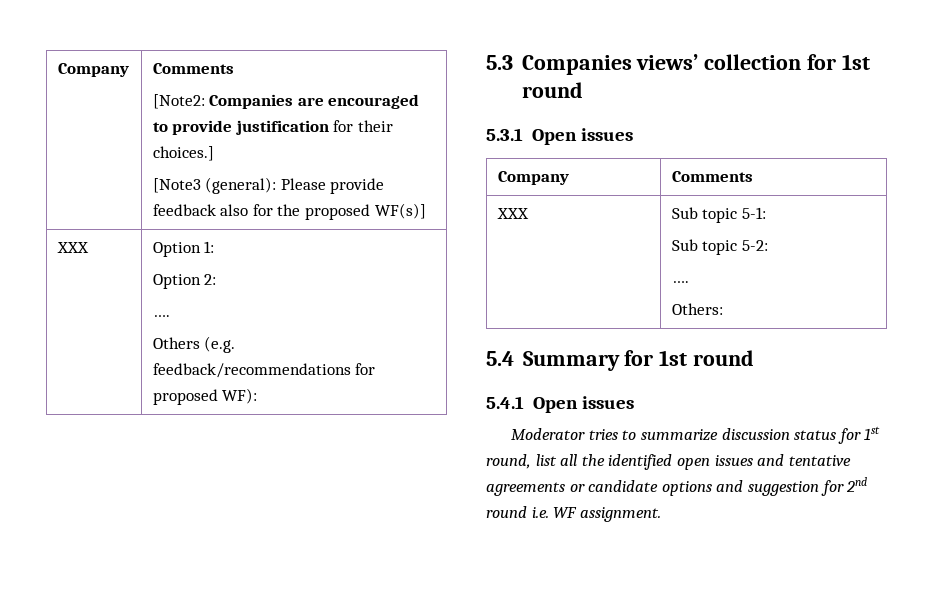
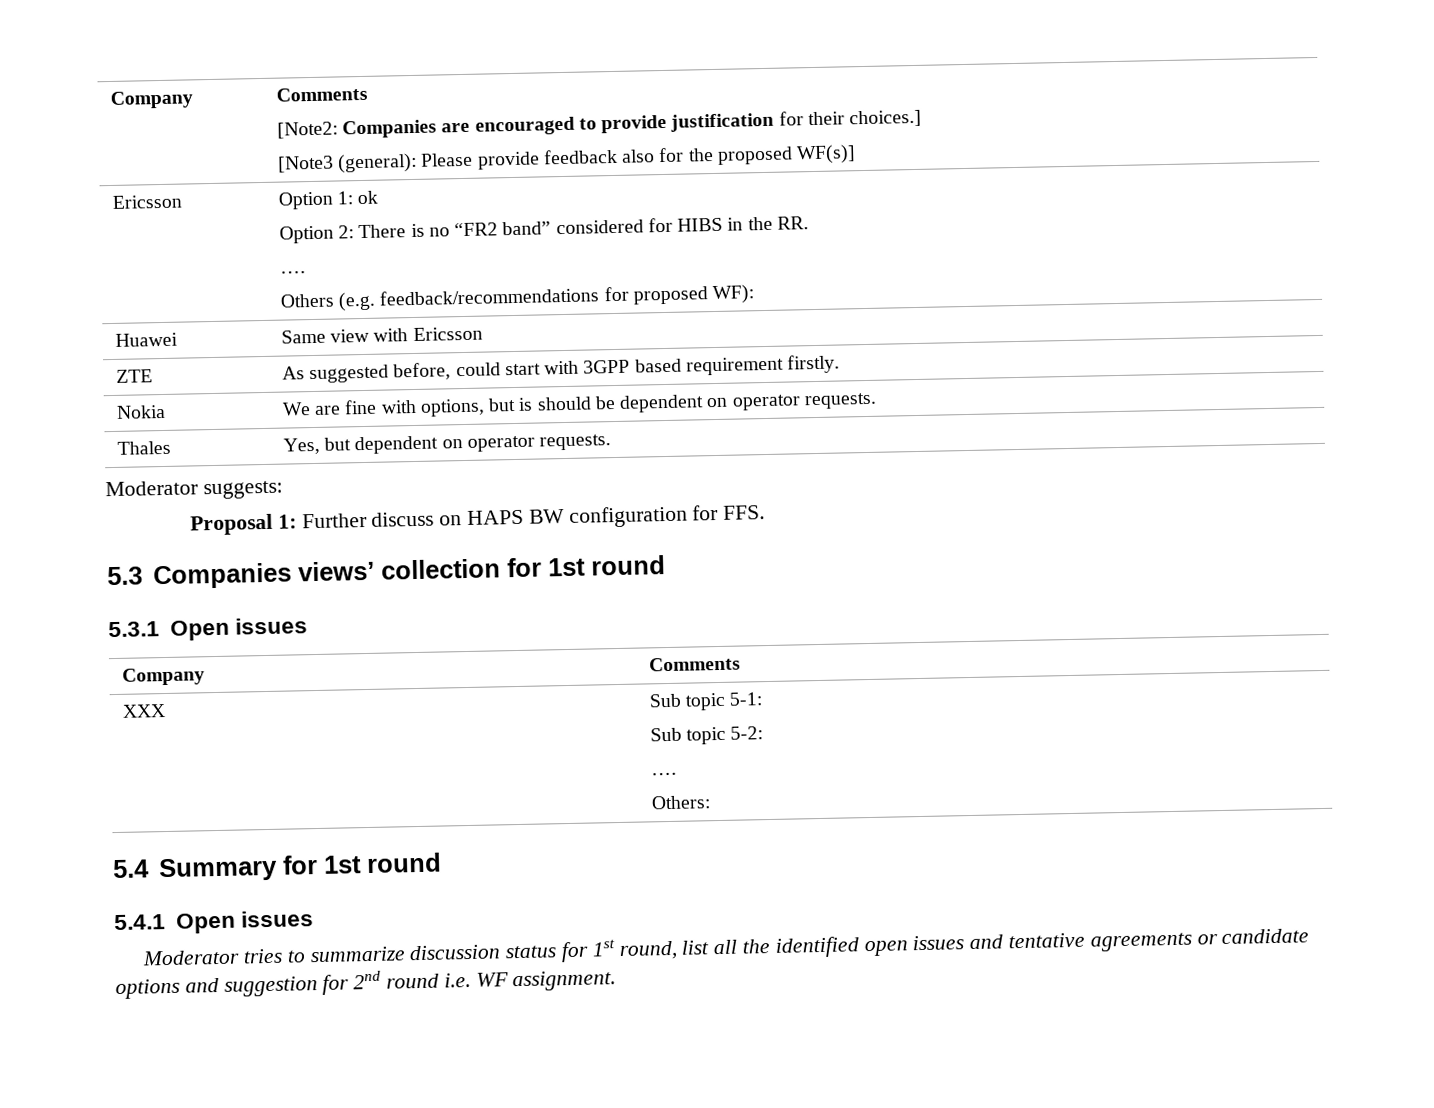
- XXX | Option 1:
- Option 2:
+ Ericsson | Option 1: ok
+ Option 2: There is no “FR2 band” considered for HIBS in the RR.
+ Huawei | Same view with Ericsson
+ ZTE | As suggested before, could start with 3GPP based requirement firstly.
+ Nokia | We are fine with options, but is should be dependent on operator requests.
+ Thales | Yes, but dependent on operator requests.
+ Moderator suggests:
+ Proposal 1: Further discuss on HAPS BW configuration for FFS.

